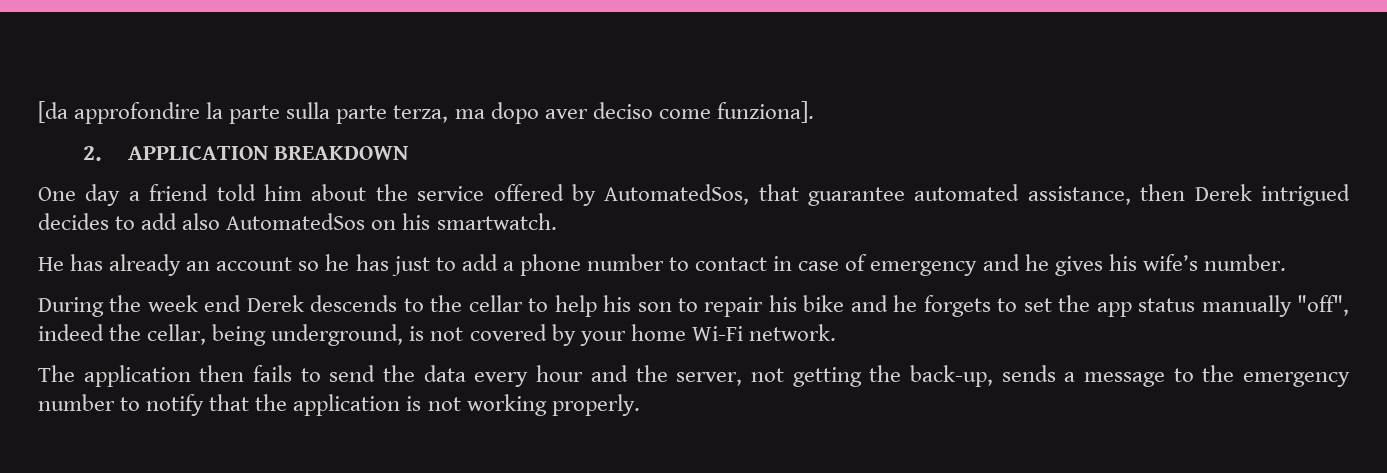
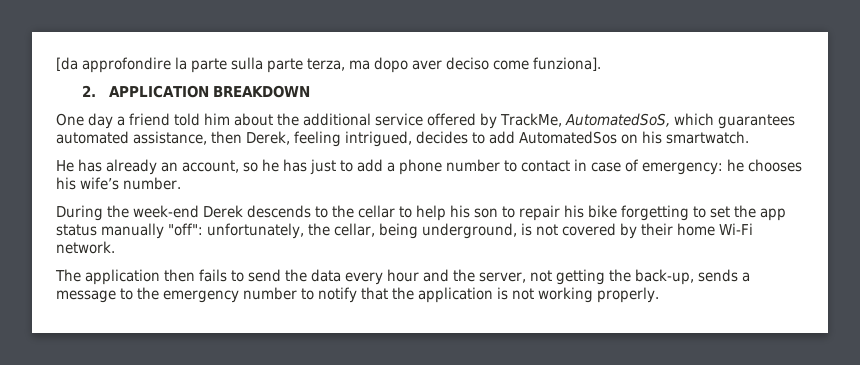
- One day a friend told him about the service offered by AutomatedSos, that guarantee automated assistance, then Derek intrigued decides to add also AutomatedSos on his smartwatch.
+ One day a friend told him about the additional service offered by TrackMe, AutomatedSoS, which guarantees automated assistance, then Derek, feeling intrigued, decides to add AutomatedSos on his smartwatch.
- He has already an account so he has just to add a phone number to contact in case of emergency and he gives his wife’s number.
+ He has already an account, so he has just to add a phone number to contact in case of emergency: he chooses his wife’s number.
- During the week end Derek descends to the cellar to help his son to repair his bike and he forgets to set the app status manually "off", indeed the cellar, being underground, is not covered by your home Wi-Fi network.
+ During the week-end Derek descends to the cellar to help his son to repair his bike forgetting to set the app status manually "off": unfortunately, the cellar, being underground, is not covered by their home Wi-Fi network.

